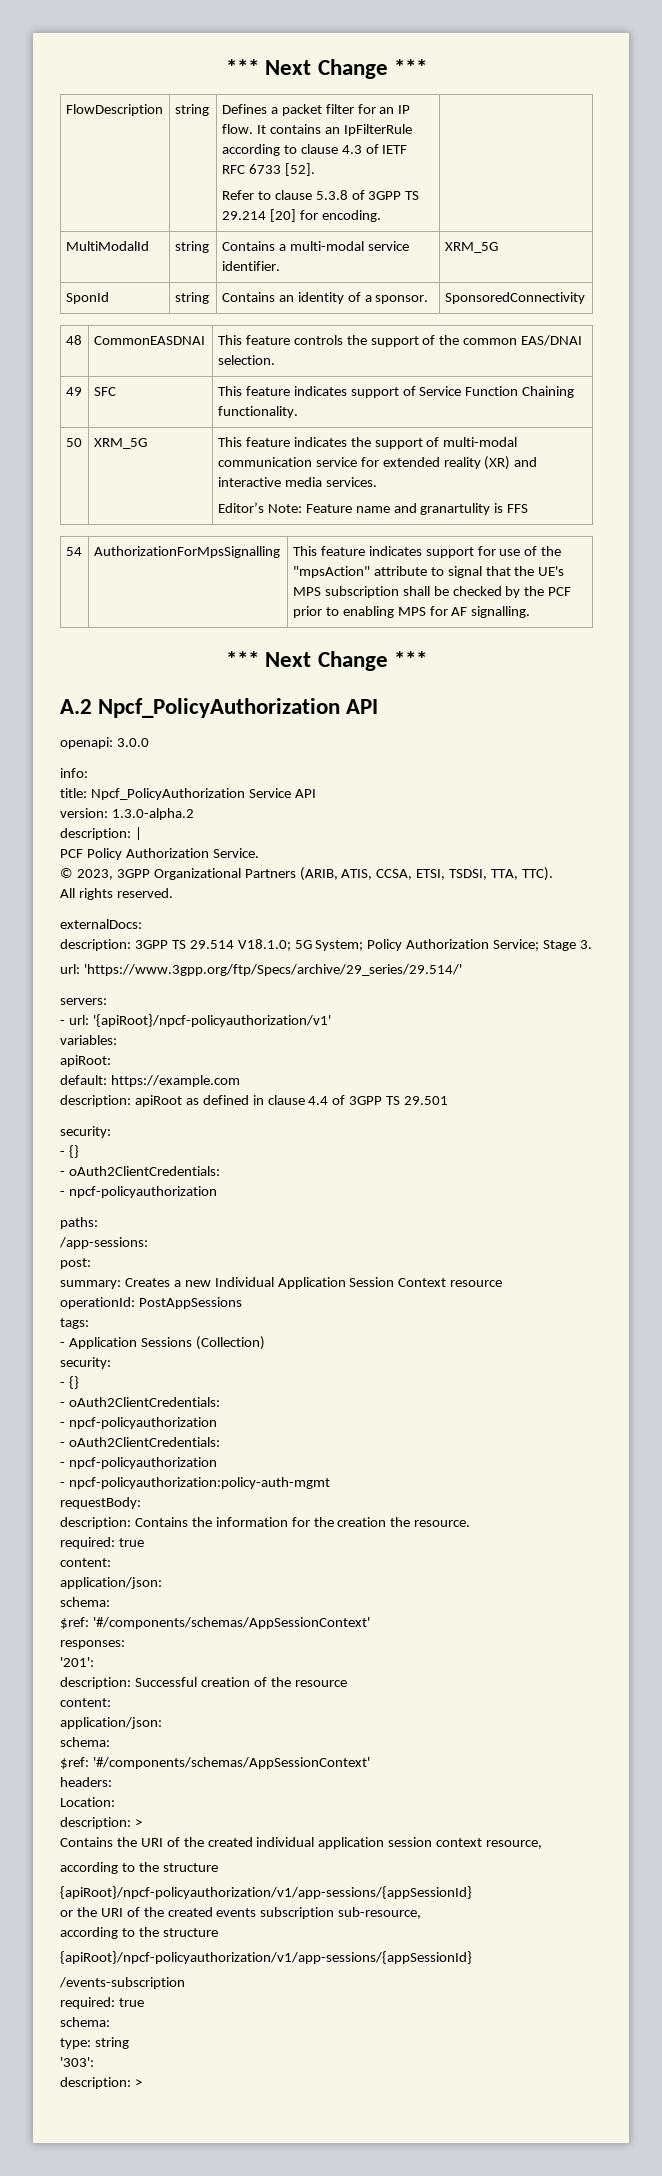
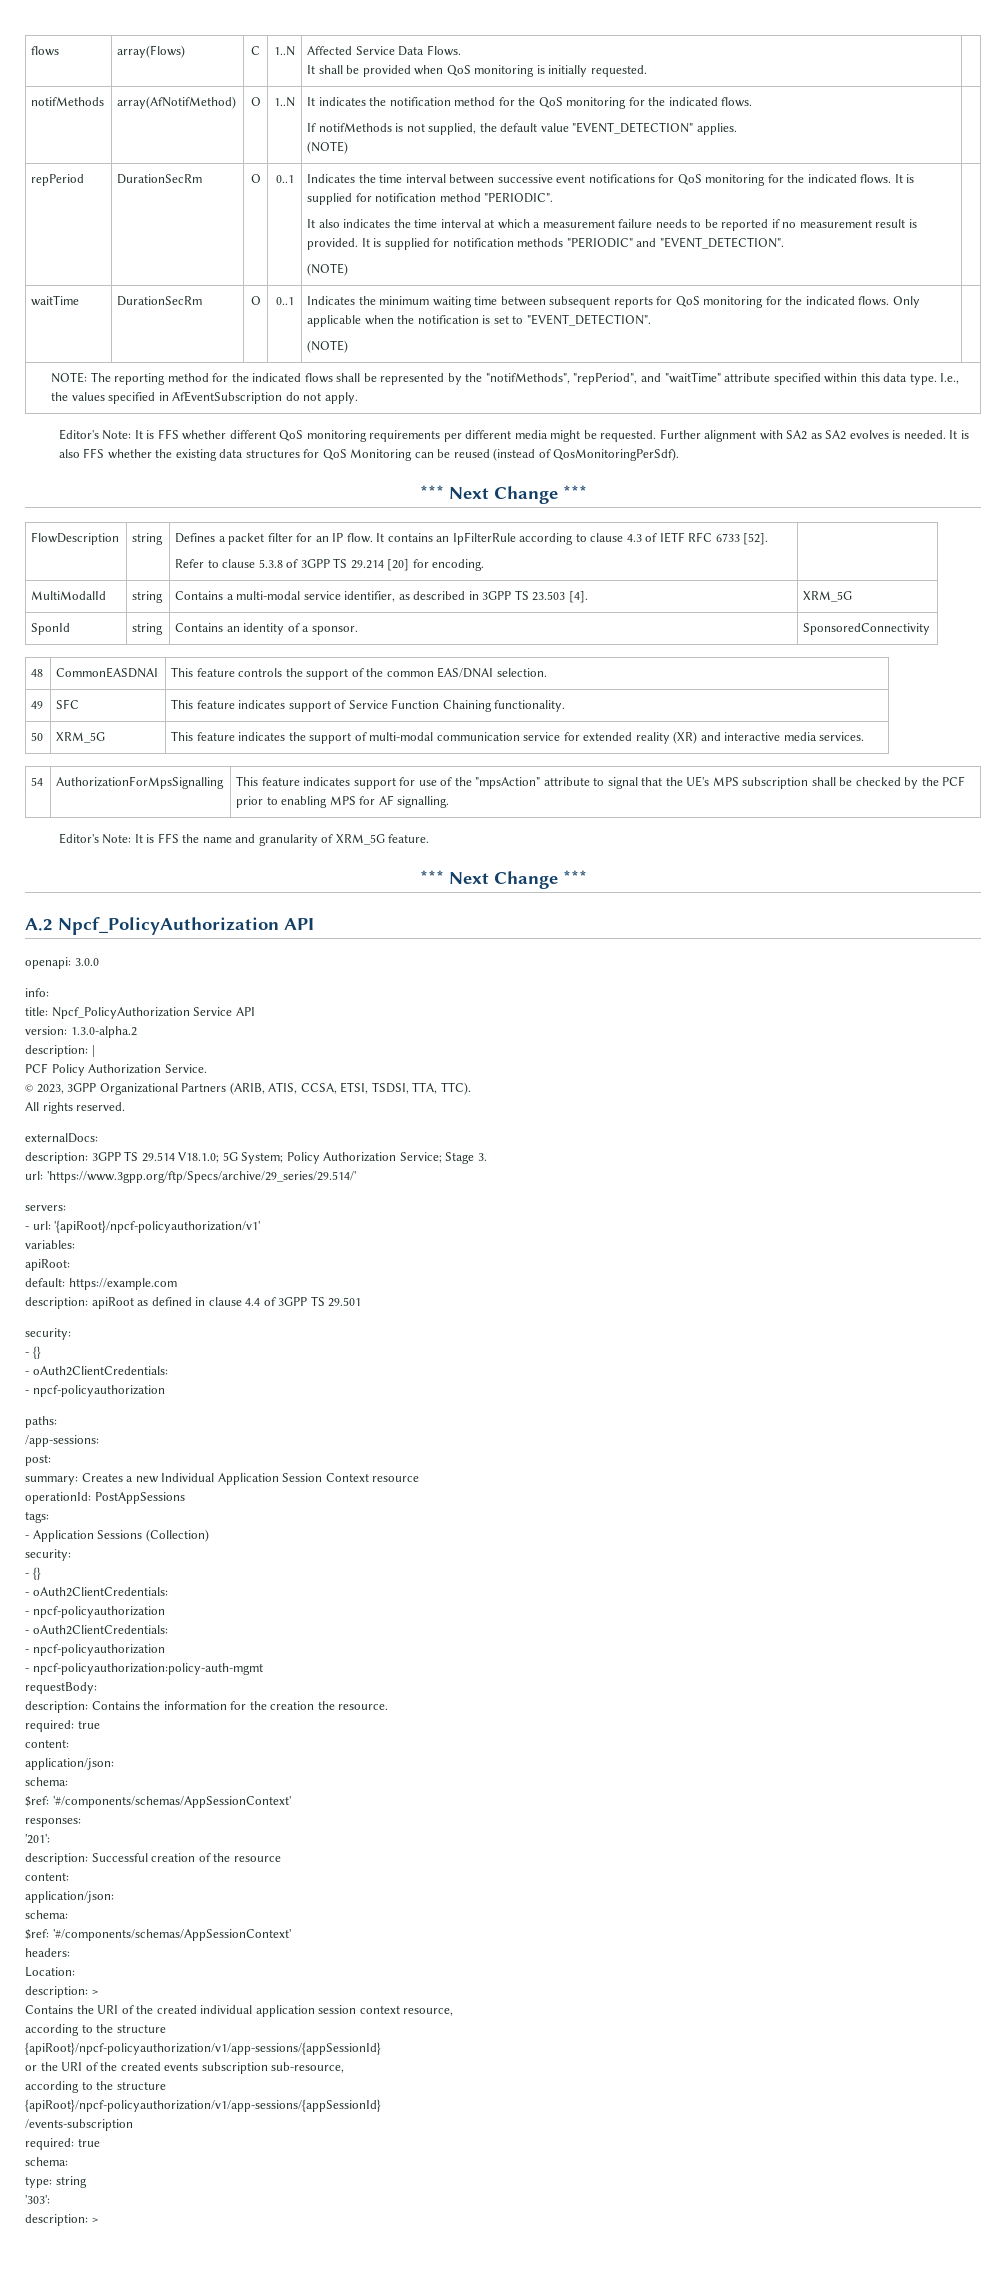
+ flows | array(Flows) | C | 1..N | Affected Service Data Flows.
+ It shall be provided when QoS monitoring is initially requested. |
+ notifMethods | array(AfNotifMethod) | O | 1..N | It indicates the notification method for the QoS monitoring for the indicated flows.
+ If notifMethods is not supplied, the default value "EVENT_DETECTION" applies.
+ (NOTE) |
+ repPeriod | DurationSecRm | O | 0..1 | Indicates the time interval between successive event notifications for QoS monitoring for the indicated flows. It is supplied for notification method "PERIODIC".
+ It also indicates the time interval at which a measurement failure needs to be reported if no measurement result is provided. It is supplied for notification methods "PERIODIC" and "EVENT_DETECTION".
+ (NOTE) |
+ waitTime | DurationSecRm | O | 0..1 | Indicates the minimum waiting time between subsequent reports for QoS monitoring for the indicated flows. Only applicable when the notification is set to "EVENT_DETECTION".
+ (NOTE) |
+ NOTE: The reporting method for the indicated flows shall be represented by the "notifMethods", "repPeriod", and "waitTime" attribute specified within this data type. I.e., the values specified in AfEventSubscription do not apply.
+ Editor's Note: It is FFS whether different QoS monitoring requirements per different media might be requested. Further alignment with SA2 as SA2 evolves is needed. It is also FFS whether the existing data structures for QoS Monitoring can be reused (instead of QosMonitoringPerSdf).
- MultiModalId | string | Contains a multi-modal service identifier. | XRM_5G
+ MultiModalId | string | Contains a multi-modal service identifier, as described in 3GPP TS 23.503 [4]. | XRM_5G
  50 | XRM_5G | This feature indicates the support of multi-modal communication service for extended reality (XR) and interactive media services.
- Editor’s Note: Feature name and granartulity is FFS
+ Editor's Note: It is FFS the name and granularity of XRM_5G feature.

